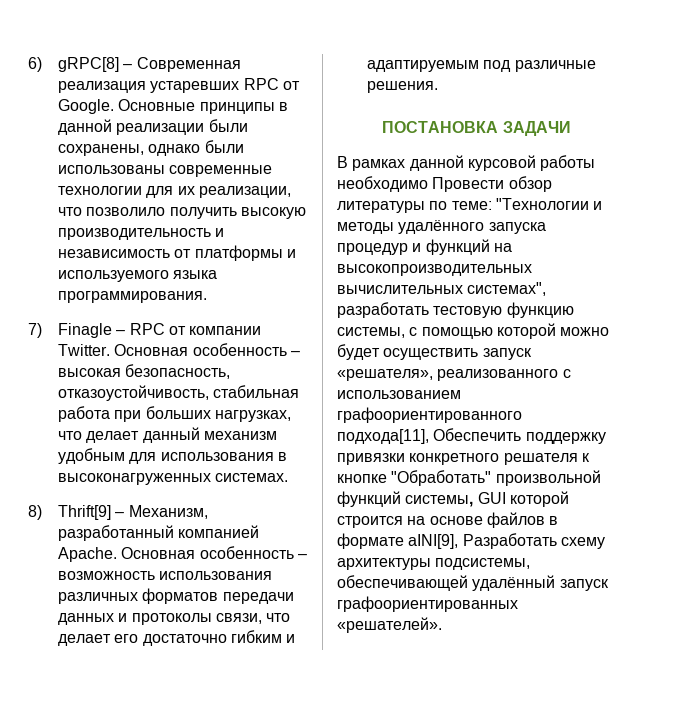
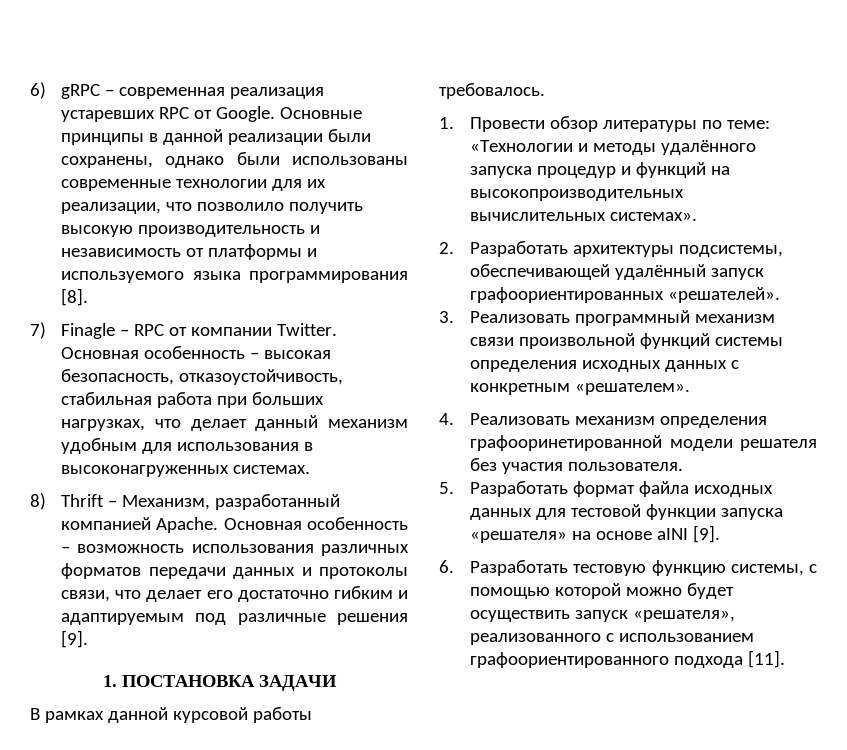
- 6) gRPC[8] – Современная реализация устаревших RPC от Google.
+ 6) gRPC – современная реализация устаревших RPC от Google.
- Основные принципы в данной реализации были сохранены, однако были использованы современные технологии для их реализации, что позволило получить высокую производительность и независимость от платформы и используемого языка программирования.
+ Основные принципы в данной реализации были сохранены, однако были использованы современные технологии для их реализации, что позволило получить высокую производительность и независимость от платформы и используемого языка программирования [8].
- 8) Thrift[9] – Механизм, разработанный компанией Apache.
+ 8) Thrift – Механизм, разработанный компанией Apache.
- Основная особенность – возможность использования различных форматов передачи данных и протоколы связи, что делает его достаточно гибким и адаптируемым под различные решения.
- ПОСТАНОВКА ЗАДАЧИ
+ Основная особенность – возможность использования различных форматов передачи данных и протоколы связи, что делает его достаточно гибким и адаптируемым под различные решения [9].
+ 1. ПОСТАНОВКА ЗАДАЧИ
- В рамках данной курсовой работы необходимо Провести обзор литературы по теме: "Технологии и методы удалённого запуска процедур и функций на высокопроизводительных вычислительных системах", разработать тестовую функцию системы, с помощью которой можно будет осуществить запуск «решателя», реализованного с использованием графоориентированного подхода[11], Обеспечить поддержку привязки конкретного решателя к кнопке "Обработать" произвольной функций системы, GUI которой строится на основе файлов в формате aINI[9], Разработать схему архитектуры подсистемы, обеспечивающей удалённый запуск графоориентированных «решателей».
+ В рамках данной курсовой работы требовалось.
+ 1. Провести обзор литературы по теме: «Технологии и методы удалённого запуска процедур и функций на высокопроизводительных вычислительных системах».
+ 2. Разработать архитектуры подсистемы, обеспечивающей удалённый запуск графоориентированных «решателей».
+ 3. Реализовать программный механизм связи произвольной функций системы определения исходных данных с конкретным «решателем».
+ 4. Реализовать механизм определения графооринетированной модели решателя без участия пользователя.
+ 5. Разработать формат файла исходных данных для тестовой функции запуска «решателя» на основе aINI [9].
+ 6. Разработать тестовую функцию системы, с помощью которой можно будет осуществить запуск «решателя», реализованного с использованием графоориентированного подхода [11].

